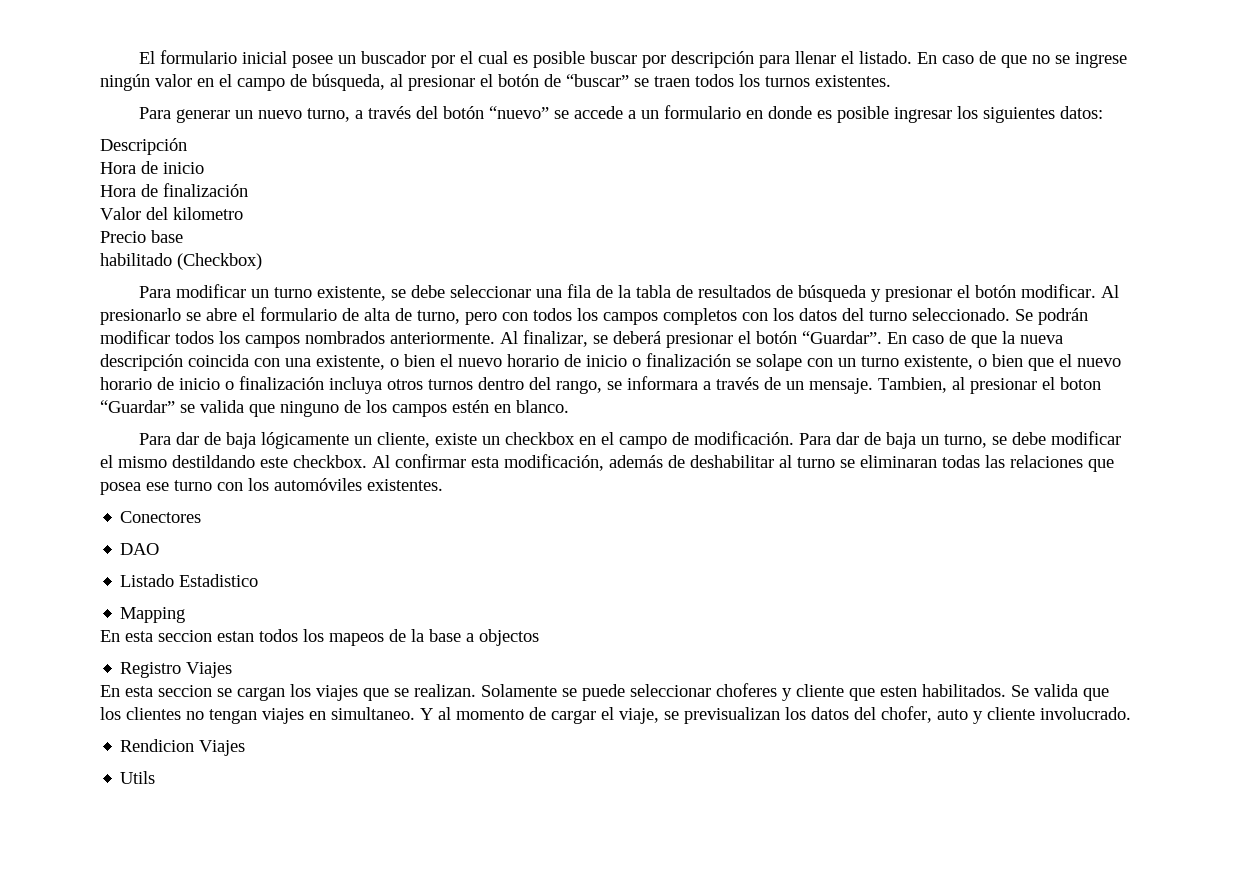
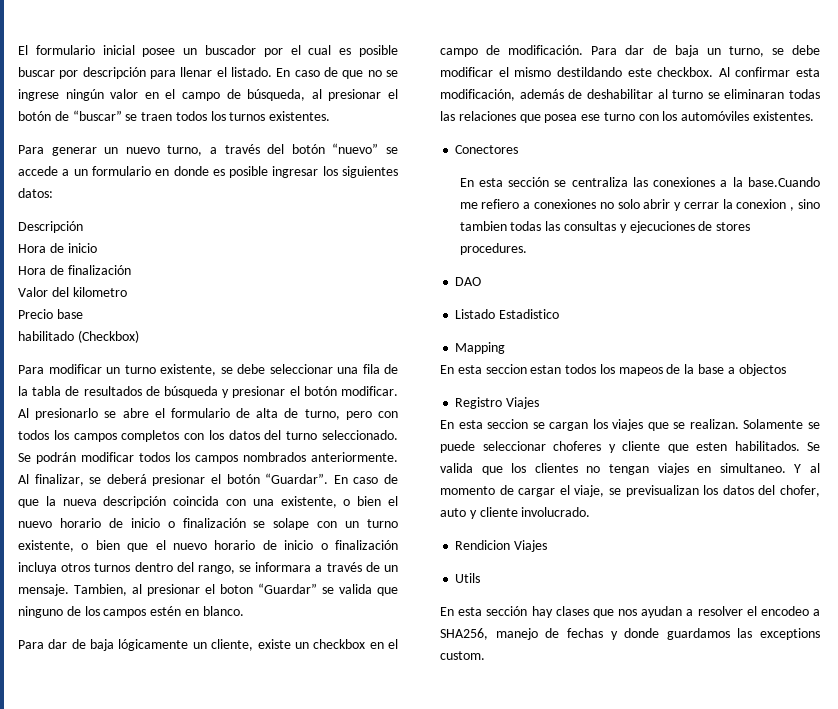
+ En esta sección se centraliza las conexiones a la base.Cuando me refiero a conexiones no solo abrir y cerrar la conexion , sino tambien todas las consultas y ejecuciones de stores procedures.
+ En esta sección hay clases que nos ayudan a resolver el encodeo a SHA256, manejo de fechas y donde guardamos las exceptions custom.

